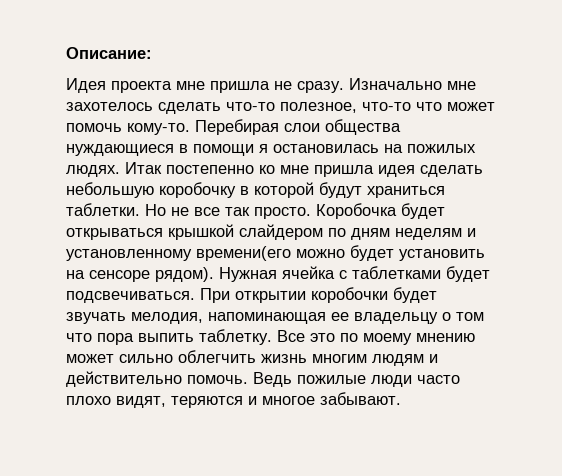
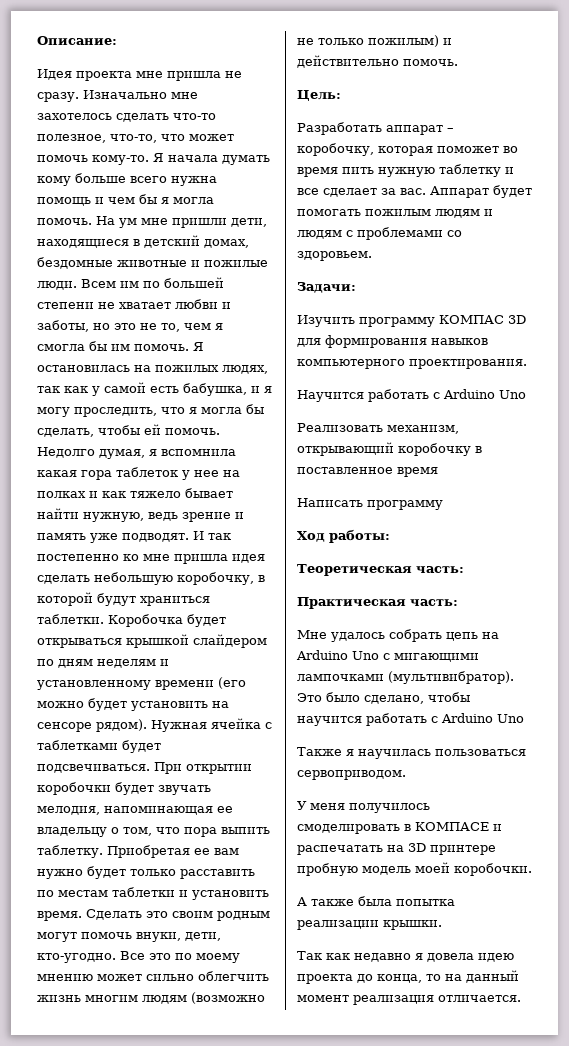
- Изначально мне захотелось сделать что-то полезное, что-то что может помочь кому-то.
+ Изначально мне захотелось сделать что-то полезное, что-то, что может помочь кому-то.
- Перебирая слои общества нуждающиеся в помощи я остановилась на пожилых людях. Итак постепенно ко мне пришла идея сделать небольшую коробочку в которой будут храниться таблетки.
+ Я начала думать кому больше всего нужна помощь и чем бы я могла помочь. На ум мне пришли дети, находящиеся в детский домах, бездомные животные и пожилые люди. Всем им по большей степени не хватает любви и заботы, но это не то, чем я смогла бы им помочь. Я остановилась на пожилых людях, так как у самой есть бабушка, и я могу проследить, что я могла бы сделать, чтобы ей помочь. Недолго думая, я вспомнила какая гора таблеток у нее на полках и как тяжело бывает найти нужную, ведь зрение и память уже подводят. И так постепенно ко мне пришла идея сделать небольшую коробочку, в которой будут храниться таблетки.
- Но не все так просто.
- Коробочка будет открываться крышкой слайдером по дням неделям и установленному времени(его можно будет установить на сенсоре рядом).
+ Коробочка будет открываться крышкой слайдером по дням неделям и установленному времени (его можно будет установить на сенсоре рядом).
- При открытии коробочки будет звучать мелодия, напоминающая ее владельцу о том что пора выпить таблетку.
+ При открытии коробочки будет звучать мелодия, напоминающая ее владельцу о том, что пора выпить таблетку.
+ Приобретая ее вам нужно будет только расставить по местам таблетки и установить время. Сделать это своим родным могут помочь внуки, дети, кто-угодно.
- Все это по моему мнению может сильно облегчить жизнь многим людям и действительно помочь. Ведь пожилые люди часто плохо видят, теряются и многое забывают.
+ Все это по моему мнению может сильно облегчить жизнь многим людям (возможно не только пожилым) и действительно помочь.
+ Цель:
+ Разработать аппарат – коробочку, которая поможет во время пить нужную таблетку и все сделает за вас. Аппарат будет помогать пожилым людям и людям с проблемами со здоровьем.
+ Задачи:
+ Изучить программу КОМПАС 3D для формирования навыков компьютерного проектирования.
+ Научится работать с Arduino Uno
+ Реализовать механизм, открывающий коробочку в поставленное время
+ Написать программу
+ Ход работы:
+ Теоретическая часть:
+ Практическая часть:
+ Мне удалось собрать цепь на Arduino Uno с мигающими лампочками (мультивибратор). Это было сделано, чтобы научится работать с Arduino Uno
+ Также я научилась пользоваться сервоприводом.
+ У меня получилось смоделировать в КОМПАСЕ и распечатать на 3D принтере пробную модель моей коробочки.
+ А также была попытка реализации крышки.
+ Так как недавно я довела идею проекта до конца, то на данный момент реализация отличается.

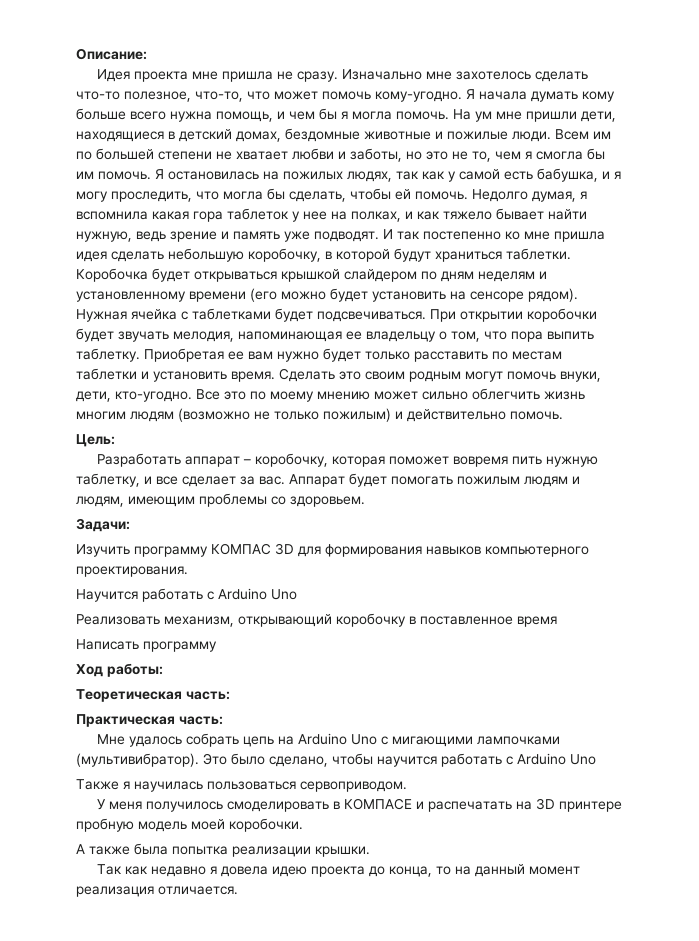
- Изначально мне захотелось сделать что-то полезное, что-то, что может помочь кому-то.
+ Изначально мне захотелось сделать что-то полезное, что-то, что может помочь кому-угодно.
- Я начала думать кому больше всего нужна помощь и чем бы я могла помочь.
+ Я начала думать кому больше всего нужна помощь, и чем бы я могла помочь.
- Я остановилась на пожилых людях, так как у самой есть бабушка, и я могу проследить, что я могла бы сделать, чтобы ей помочь.
+ Я остановилась на пожилых людях, так как у самой есть бабушка, и я могу проследить, что могла бы сделать, чтобы ей помочь.
- Недолго думая, я вспомнила какая гора таблеток у нее на полках и как тяжело бывает найти нужную, ведь зрение и память уже подводят.
+ Недолго думая, я вспомнила какая гора таблеток у нее на полках, и как тяжело бывает найти нужную, ведь зрение и память уже подводят.
- Разработать аппарат – коробочку, которая поможет во время пить нужную таблетку и все сделает за вас.
+ Разработать аппарат – коробочку, которая поможет вовремя пить нужную таблетку, и все сделает за вас.
- Аппарат будет помогать пожилым людям и людям с проблемами со здоровьем.
+ Аппарат будет помогать пожилым людям и людям, имеющим проблемы со здоровьем.

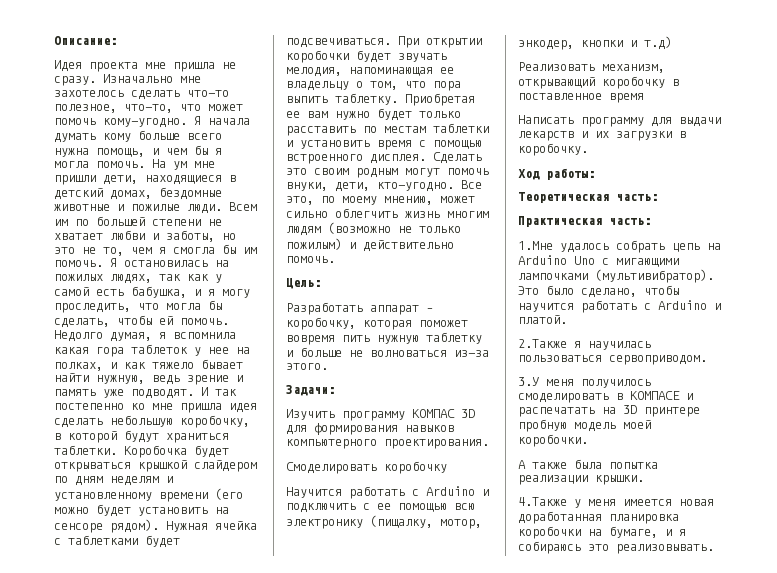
- Приобретая ее вам нужно будет только расставить по местам таблетки и установить время.
+ Приобретая ее вам нужно будет только расставить по местам таблетки и установить время с помощью встроенного дисплея.
- Все это по моему мнению может сильно облегчить жизнь многим людям (возможно не только пожилым) и действительно помочь.
+ Все это, по моему мнению, может сильно облегчить жизнь многим людям (возможно не только пожилым) и действительно помочь.
- Разработать аппарат – коробочку, которая поможет вовремя пить нужную таблетку, и все сделает за вас. Аппарат будет помогать пожилым людям и людям, имеющим проблемы со здоровьем.
+ Разработать аппарат – коробочку, которая поможет вовремя пить нужную таблетку и больше не волноваться из-за этого.
+ Смоделировать коробочку
- Научится работать с Arduino Uno
+ Научится работать с Arduino и подключить с ее помощью всю электронику (пищалку, мотор, энкодер, кнопки и т.д)
- Написать программу
+ Написать программу для выдачи лекарств и их загрузки в коробочку.
- Мне удалось собрать цепь на Arduino Uno с мигающими лампочками (мультивибратор).
+ 1.Мне удалось собрать цепь на Arduino Uno с мигающими лампочками (мультивибратор).
- Это было сделано, чтобы научится работать с Arduino Uno
- Также я научилась пользоваться сервоприводом.
+ Это было сделано, чтобы научится работать с Arduino и платой.
+ 2.Также я научилась пользоваться сервоприводом.
- У меня получилось смоделировать в КОМПАСЕ и распечатать на 3D принтере пробную модель моей коробочки.
+ 3.У меня получилось смоделировать в КОМПАСЕ и распечатать на 3D принтере пробную модель моей коробочки.
- Так как недавно я довела идею проекта до конца, то на данный момент реализация отличается.
+ 4.Также у меня имеется новая доработанная планировка коробочки на бумаге, и я собираюсь это реализовывать.

